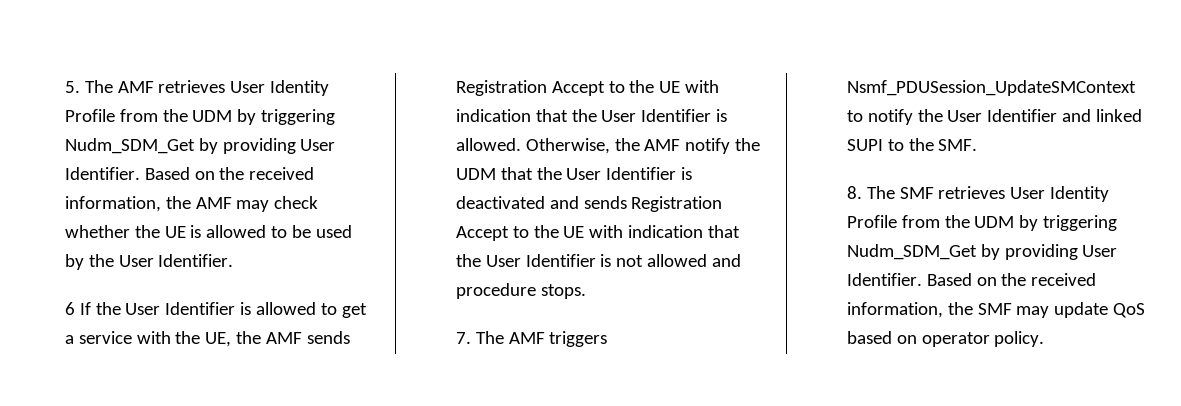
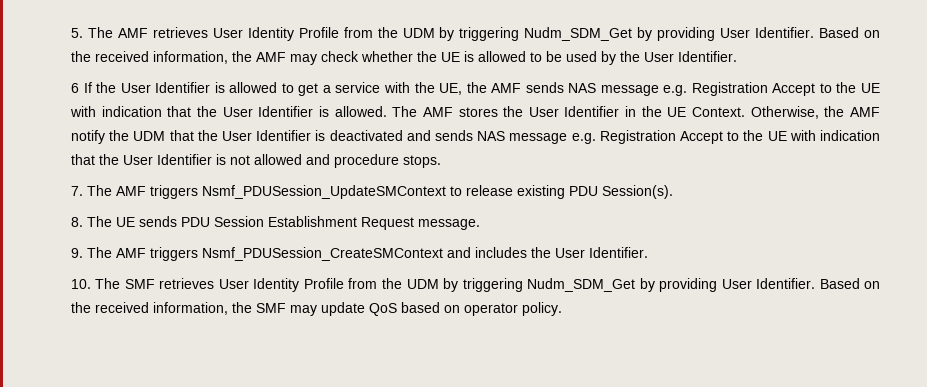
- 6 If the User Identifier is allowed to get a service with the UE, the AMF sends Registration Accept to the UE with indication that the User Identifier is allowed.
+ 6 If the User Identifier is allowed to get a service with the UE, the AMF sends NAS message e.g. Registration Accept to the UE with indication that the User Identifier is allowed.
+ The AMF stores the User Identifier in the UE Context.
- Otherwise, the AMF notify the UDM that the User Identifier is deactivated and sends Registration Accept to the UE with indication that the User Identifier is not allowed and procedure stops.
+ Otherwise, the AMF notify the UDM that the User Identifier is deactivated and sends NAS message e.g. Registration Accept to the UE with indication that the User Identifier is not allowed and procedure stops.
- 7. The AMF triggers Nsmf_PDUSession_UpdateSMContext to notify the User Identifier and linked SUPI to the SMF.
- 8. The SMF retrieves User Identity Profile from the UDM by triggering Nudm_SDM_Get by providing User Identifier.
+ 7. The AMF triggers Nsmf_PDUSession_UpdateSMContext to release existing PDU Session(s).
+ 8. The UE sends PDU Session Establishment Request message.
+ 9. The AMF triggers Nsmf_PDUSession_CreateSMContext and includes the User Identifier.
+ 10. The SMF retrieves User Identity Profile from the UDM by triggering Nudm_SDM_Get by providing User Identifier.

